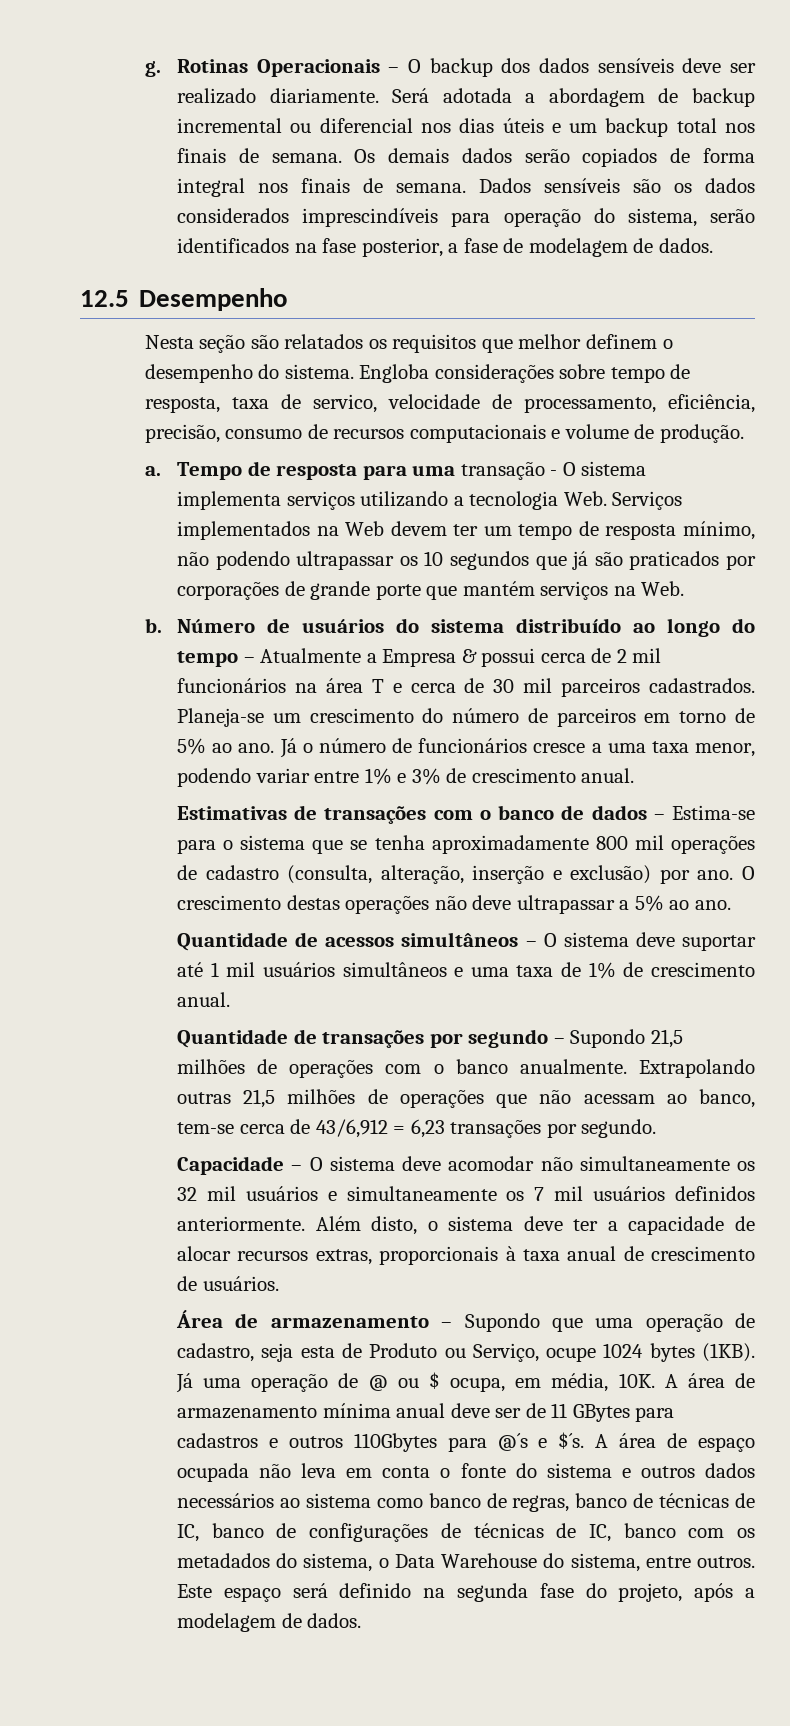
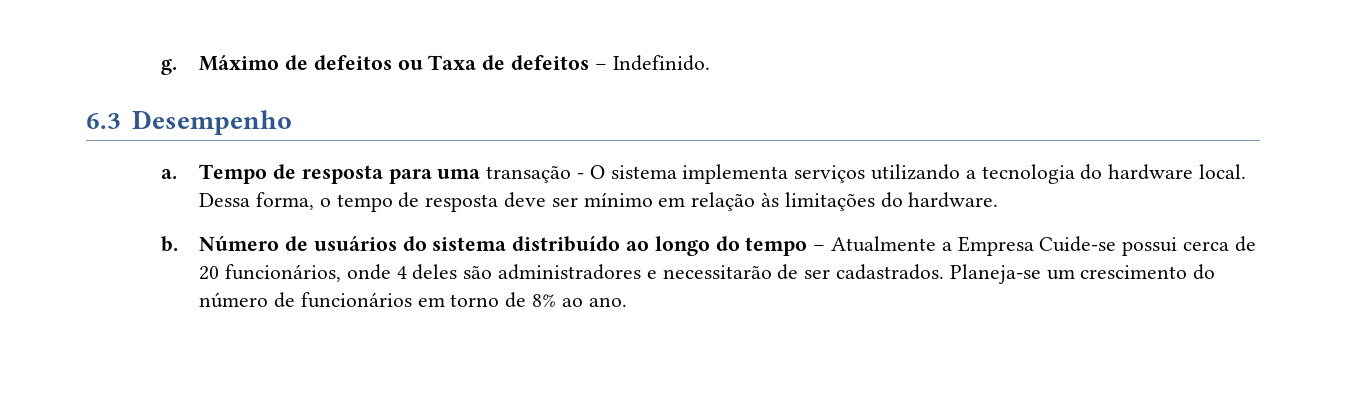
- Rotinas Operacionais – O backup dos dados sensíveis deve ser realizado diariamente. Será adotada a abordagem de backup incremental ou diferencial nos dias úteis e um backup total nos finais de semana. Os demais dados serão copiados de forma integral nos finais de semana. Dados sensíveis são os dados considerados imprescindíveis para operação do sistema, serão identificados na fase posterior, a fase de modelagem de dados.
- 12.5 Desempenho
- Nesta seção são relatados os requisitos que melhor definem o desempenho do sistema. Engloba considerações sobre tempo de resposta, taxa de servico, velocidade de processamento, eficiência, precisão, consumo de recursos computacionais e volume de produção.
+ Máximo de defeitos ou Taxa de defeitos – Indefinido.
+ 6.3 Desempenho
- Tempo de resposta para uma transação - O sistema implementa serviços utilizando a tecnologia Web. Serviços implementados na Web devem ter um tempo de resposta mínimo, não podendo ultrapassar os 10 segundos que já são praticados por corporações de grande porte que mantém serviços na Web.
+ Tempo de resposta para uma transação - O sistema implementa serviços utilizando a tecnologia do hardware local. Dessa forma, o tempo de resposta deve ser mínimo em relação às limitações do hardware.
- Número de usuários do sistema distribuído ao longo do tempo – Atualmente a Empresa & possui cerca de 2 mil funcionários na área T e cerca de 30 mil parceiros cadastrados.
+ Número de usuários do sistema distribuído ao longo do tempo – Atualmente a Empresa Cuide-se possui cerca de 20 funcionários, onde 4 deles são administradores e necessitarão de ser cadastrados.
- Planeja-se um crescimento do número de parceiros em torno de 5% ao ano. Já o número de funcionários cresce a uma taxa menor, podendo variar entre 1% e 3% de crescimento anual.
- Estimativas de transações com o banco de dados – Estima-se para o sistema que se tenha aproximadamente 800 mil operações de cadastro (consulta, alteração, inserção e exclusão) por ano. O crescimento destas operações não deve ultrapassar a 5% ao ano.
- Quantidade de acessos simultâneos – O sistema deve suportar até 1 mil usuários simultâneos e uma taxa de 1% de crescimento anual.
- Quantidade de transações por segundo – Supondo 21,5 milhões de operações com o banco anualmente. Extrapolando outras 21,5 milhões de operações que não acessam ao banco, tem-se cerca de 43/6,912 = 6,23 transações por segundo.
- Capacidade – O sistema deve acomodar não simultaneamente os 32 mil usuários e simultaneamente os 7 mil usuários definidos anteriormente. Além disto, o sistema deve ter a capacidade de alocar recursos extras, proporcionais à taxa anual de crescimento de usuários.
- Área de armazenamento – Supondo que uma operação de cadastro, seja esta de Produto ou Serviço, ocupe 1024 bytes (1KB). Já uma operação de @ ou $ ocupa, em média, 10K. A área de armazenamento mínima anual deve ser de 11 GBytes para cadastros e outros 110Gbytes para @´s e $´s. A área de espaço ocupada não leva em conta o fonte do sistema e outros dados necessários ao sistema como banco de regras, banco de técnicas de IC, banco de configurações de técnicas de IC, banco com os metadados do sistema, o Data Warehouse do sistema, entre outros. Este espaço será definido na segunda fase do projeto, após a modelagem de dados.
+ Planeja-se um crescimento do número de funcionários em torno de 8% ao ano.

